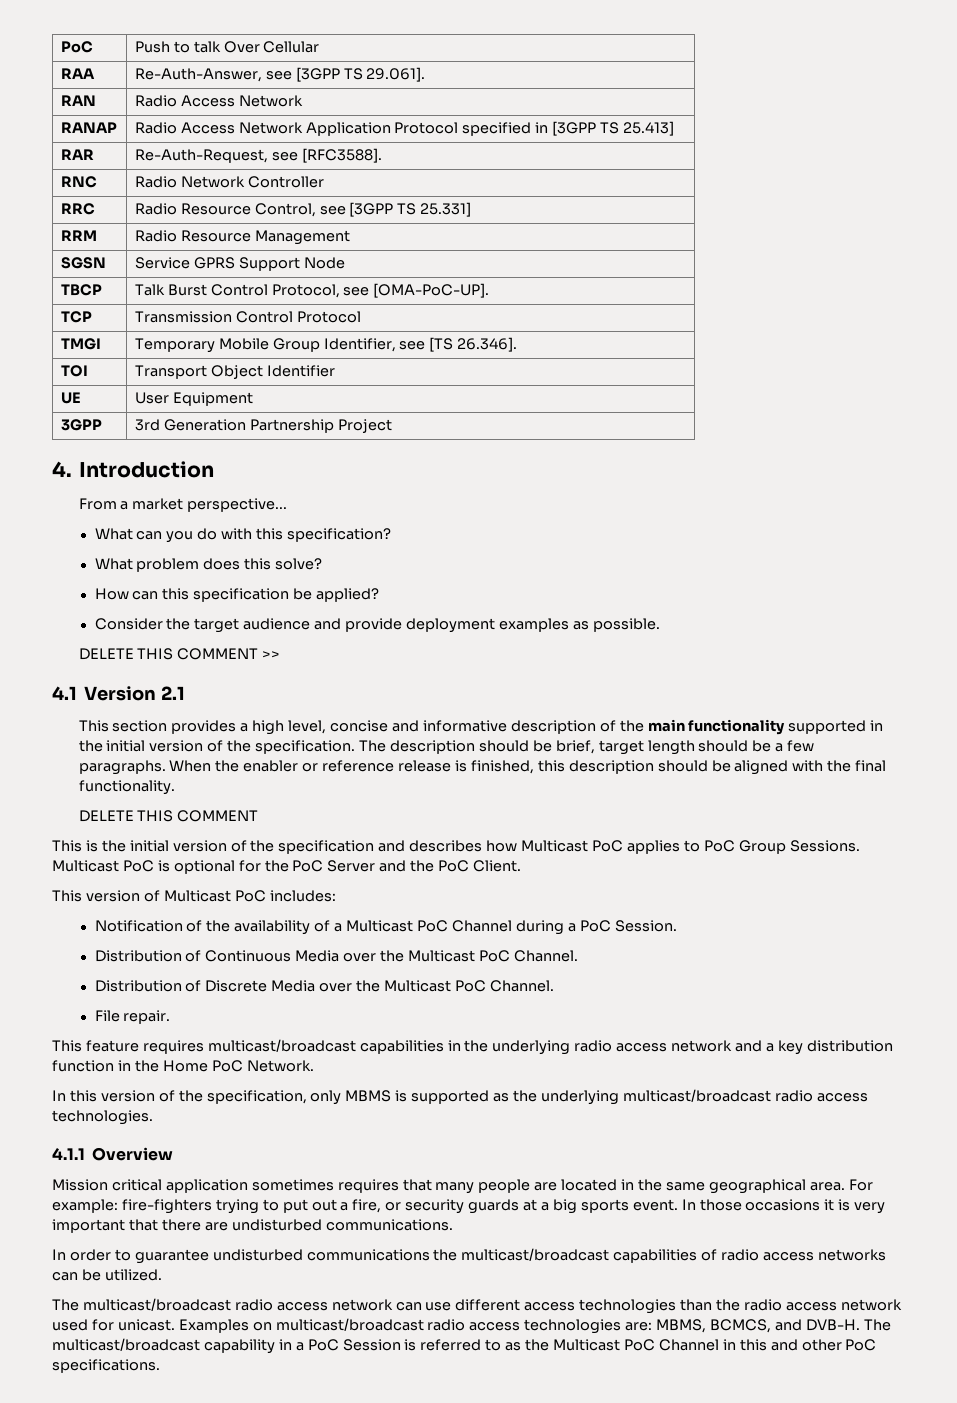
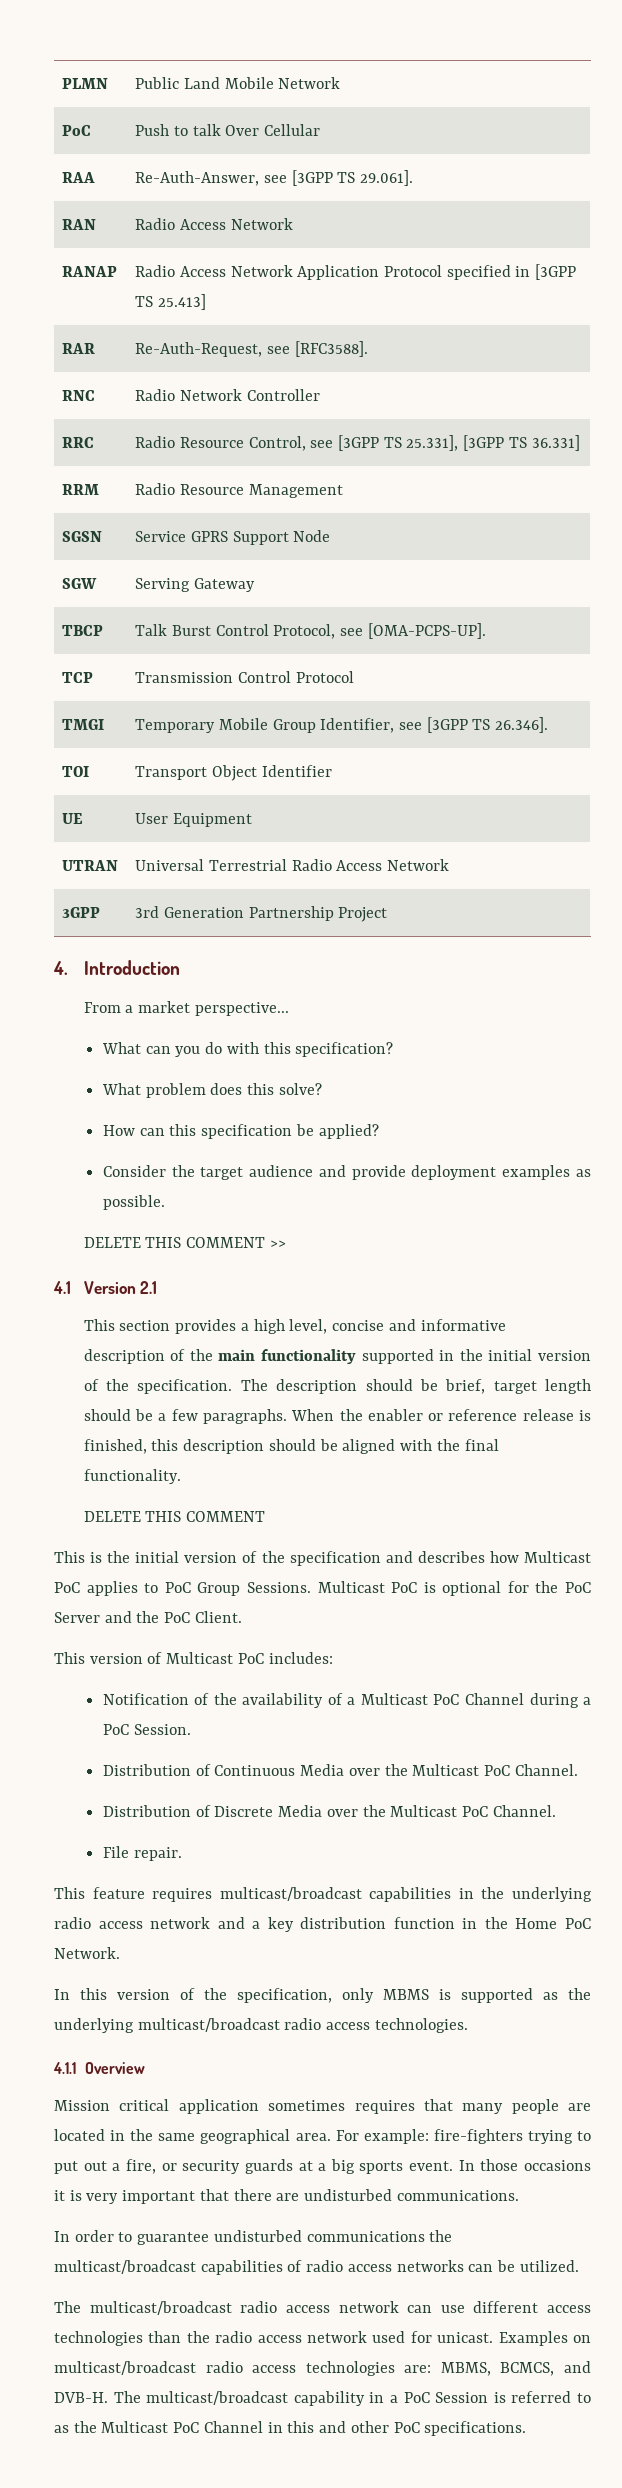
+ PLMN | Public Land Mobile Network
- RRC | Radio Resource Control, see [3GPP TS 25.331]
+ RRC | Radio Resource Control, see [3GPP TS 25.331], [3GPP TS 36.331]
+ SGW | Serving Gateway
- TBCP | Talk Burst Control Protocol, see [OMA-PoC-UP].
+ TBCP | Talk Burst Control Protocol, see [OMA-PCPS-UP].
- TMGI | Temporary Mobile Group Identifier, see [TS 26.346].
+ TMGI | Temporary Mobile Group Identifier, see [3GPP TS 26.346].
+ UTRAN | Universal Terrestrial Radio Access Network

